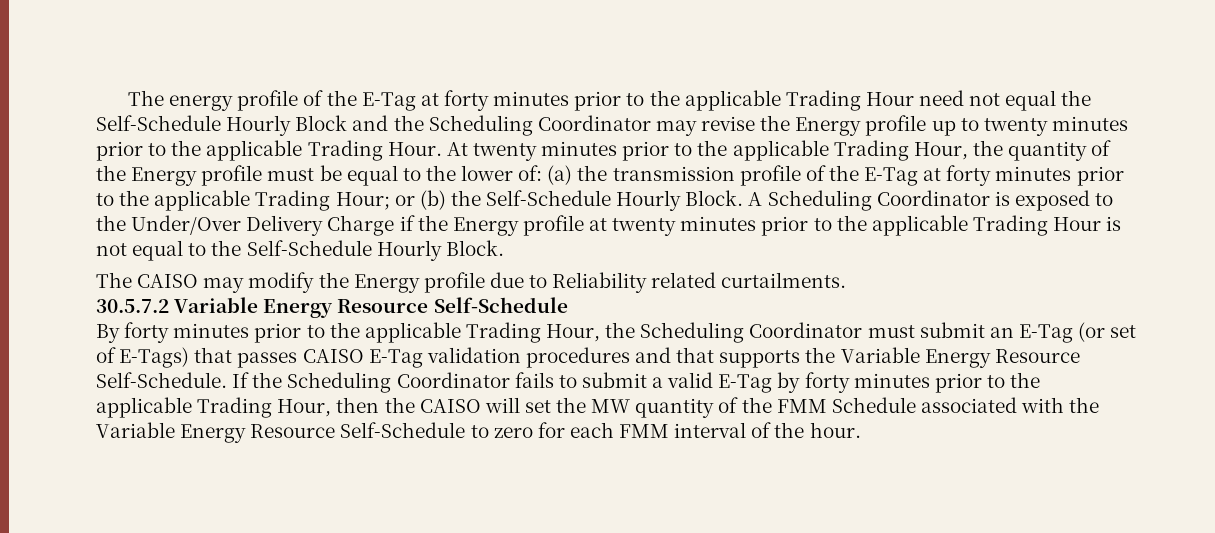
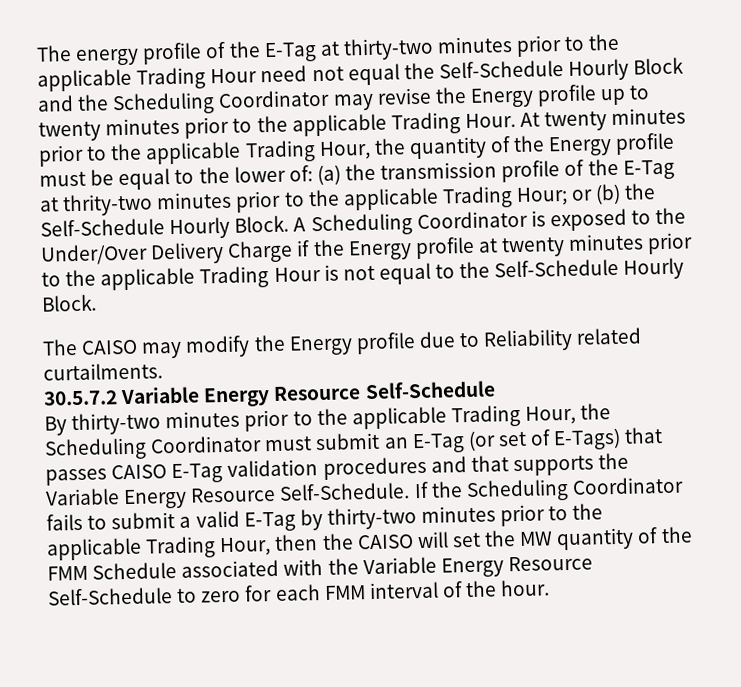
- The energy profile of the E-Tag at forty minutes prior to the applicable Trading Hour need not equal the Self-Schedule Hourly Block and the Scheduling Coordinator may revise the Energy profile up to twenty minutes prior to the applicable Trading Hour.
+ The energy profile of the E-Tag at thirty-two minutes prior to the applicable Trading Hour need not equal the Self-Schedule Hourly Block and the Scheduling Coordinator may revise the Energy profile up to twenty minutes prior to the applicable Trading Hour.
- At twenty minutes prior to the applicable Trading Hour, the quantity of the Energy profile must be equal to the lower of: (a) the transmission profile of the E-Tag at forty minutes prior to the applicable Trading Hour; or (b) the Self-Schedule Hourly Block.
+ At twenty minutes prior to the applicable Trading Hour, the quantity of the Energy profile must be equal to the lower of: (a) the transmission profile of the E-Tag at thrity-two minutes prior to the applicable Trading Hour; or (b) the Self-Schedule Hourly Block.
- By forty minutes prior to the applicable Trading Hour, the Scheduling Coordinator must submit an E-Tag (or set of E-Tags) that passes CAISO E-Tag validation procedures and that supports the Variable Energy Resource Self-Schedule.
+ By thirty-two minutes prior to the applicable Trading Hour, the Scheduling Coordinator must submit an E-Tag (or set of E-Tags) that passes CAISO E-Tag validation procedures and that supports the Variable Energy Resource Self-Schedule.
- If the Scheduling Coordinator fails to submit a valid E-Tag by forty minutes prior to the applicable Trading Hour, then the CAISO will set the MW quantity of the FMM Schedule associated with the Variable Energy Resource Self-Schedule to zero for each FMM interval of the hour.
+ If the Scheduling Coordinator fails to submit a valid E-Tag by thirty-two minutes prior to the applicable Trading Hour, then the CAISO will set the MW quantity of the FMM Schedule associated with the Variable Energy Resource Self-Schedule to zero for each FMM interval of the hour.

